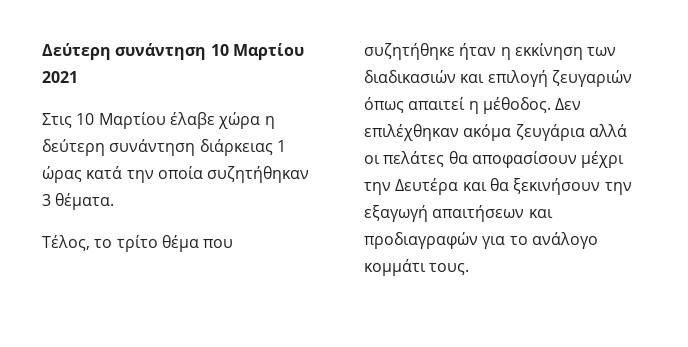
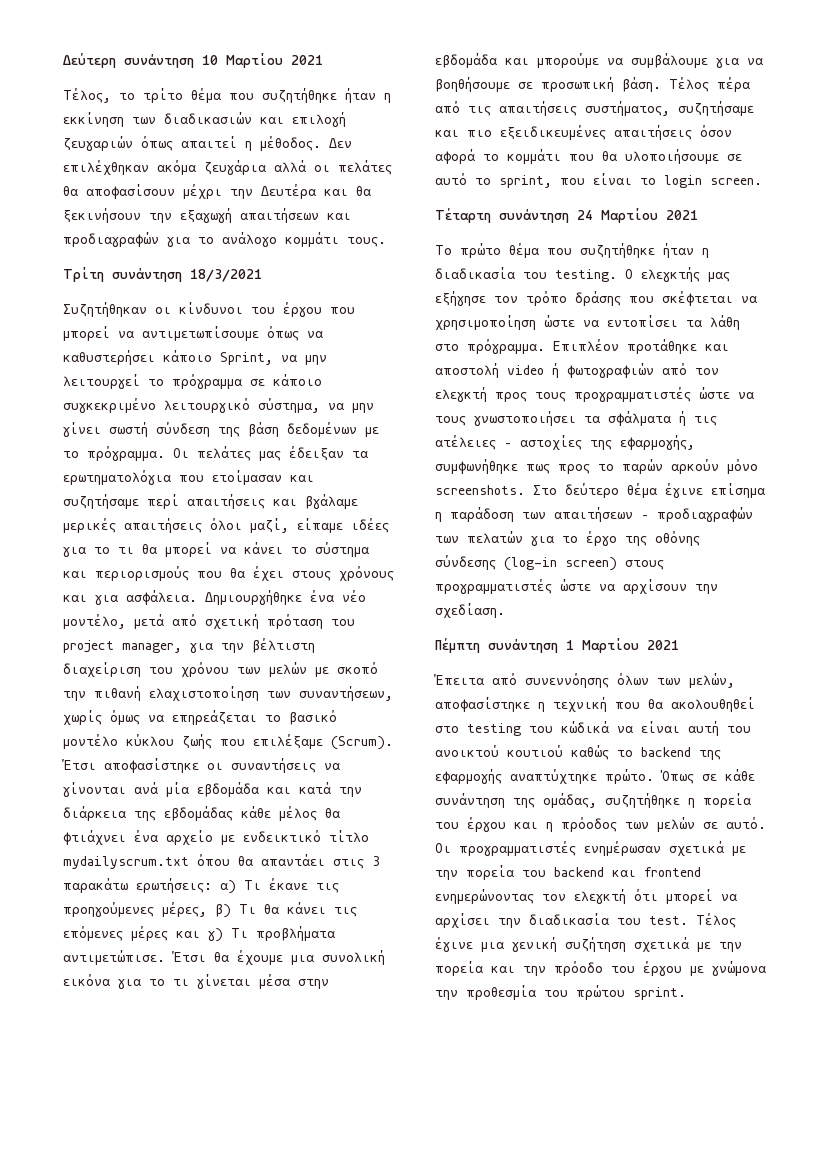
- Στις 10 Μαρτίου έλαβε χώρα η δεύτερη συνάντηση διάρκειας 1 ώρας κατά την οποία συζητήθηκαν 3 θέματα.
+ Τρίτη συνάντηση 18/3/2021
+ Συζητήθηκαν οι κίνδυνοι του έργου που μπορεί να αντιμετωπίσουμε όπως να καθυστερήσει κάποιο Sprint, να μην λειτουργεί το πρόγραμμα σε κάποιο συγκεκριμένο λειτουργικό σύστημα, να μην γίνει σωστή σύνδεση της βάση δεδομένων με το πρόγραμμα. Οι πελάτες μας έδειξαν τα ερωτηματολόγια που ετοίμασαν και συζητήσαμε περί απαιτήσεις και βγάλαμε μερικές απαιτήσεις όλοι μαζί, είπαμε ιδέες για το τι θα μπορεί να κάνει το σύστημα και περιορισμούς που θα έχει στους χρόνους και για ασφάλεια. Δημιουργήθηκε ένα νέο μοντέλο, μετά από σχετική πρόταση του project manager, για την βέλτιστη διαχείριση του χρόνου των μελών με σκοπό την πιθανή ελαχιστοποίηση των συναντήσεων, χωρίς όμως να επηρεάζεται το βασικό μοντέλο κύκλου ζωής που επιλέξαμε (Scrum). Έτσι αποφασίστηκε οι συναντήσεις να γίνονται ανά μία εβδομάδα και κατά την διάρκεια της εβδομάδας κάθε μέλος θα φτιάχνει ένα αρχείο με ενδεικτικό τίτλο mydailyscrum.txt όπου θα απαντάει στις 3 παρακάτω ερωτήσεις: α) Τι έκανε τις προηγούμενες μέρες, β) Τι θα κάνει τις επόμενες μέρες και γ) Τι προβλήματα αντιμετώπισε. Έτσι θα έχουμε μια συνολική εικόνα για το τι γίνεται μέσα στην εβδομάδα και μπορούμε να συμβάλουμε για να βοηθήσουμε σε προσωπική βάση. Τέλος πέρα από τις απαιτήσεις συστήματος, συζητήσαμε και πιο εξειδικευμένες απαιτήσεις όσον αφορά το κομμάτι που θα υλοποιήσουμε σε αυτό το sprint, που είναι το login screen.
+ Τέταρτη συνάντηση 24 Μαρτίου 2021
+ Το πρώτο θέμα που συζητήθηκε ήταν η διαδικασία του testing. Ο ελεγκτής μας εξήγησε τον τρόπο δράσης που σκέφτεται να χρησιμοποίηση ώστε να εντοπίσει τα λάθη στο πρόγραμμα. Επιπλέον προτάθηκε και αποστολή video ή φωτογραφιών από τον ελεγκτή προς τους προγραμματιστές ώστε να τους γνωστοποιήσει τα σφάλματα ή τις ατέλειες – αστοχίες της εφαρμογής, συμφωνήθηκε πως προς το παρών αρκούν μόνο screenshots. Στο δεύτερο θέμα έγινε επίσημα η παράδοση των απαιτήσεων – προδιαγραφών των πελατών για το έργο της οθόνης σύνδεσης (log-in screen) στους προγραμματιστές ώστε να αρχίσουν την σχεδίαση.
+ Πέμπτη συνάντηση 1 Μαρτίου 2021
+ Έπειτα από συνεννόησης όλων των μελών, αποφασίστηκε η τεχνική που θα ακολουθηθεί στο testing του κώδικά να είναι αυτή του ανοικτού κουτιού καθώς το backend της εφαρμογής αναπτύχτηκε πρώτο. Όπως σε κάθε συνάντηση της ομάδας, συζητήθηκε η πορεία του έργου και η πρόοδος των μελών σε αυτό. Οι προγραμματιστές ενημέρωσαν σχετικά με την πορεία του backend και frontend ενημερώνοντας τον ελεγκτή ότι μπορεί να αρχίσει την διαδικασία του test. Τέλος έγινε μια γενική συζήτηση σχετικά με την πορεία και την πρόοδο του έργου με γνώμονα την προθεσμία του πρώτου sprint.

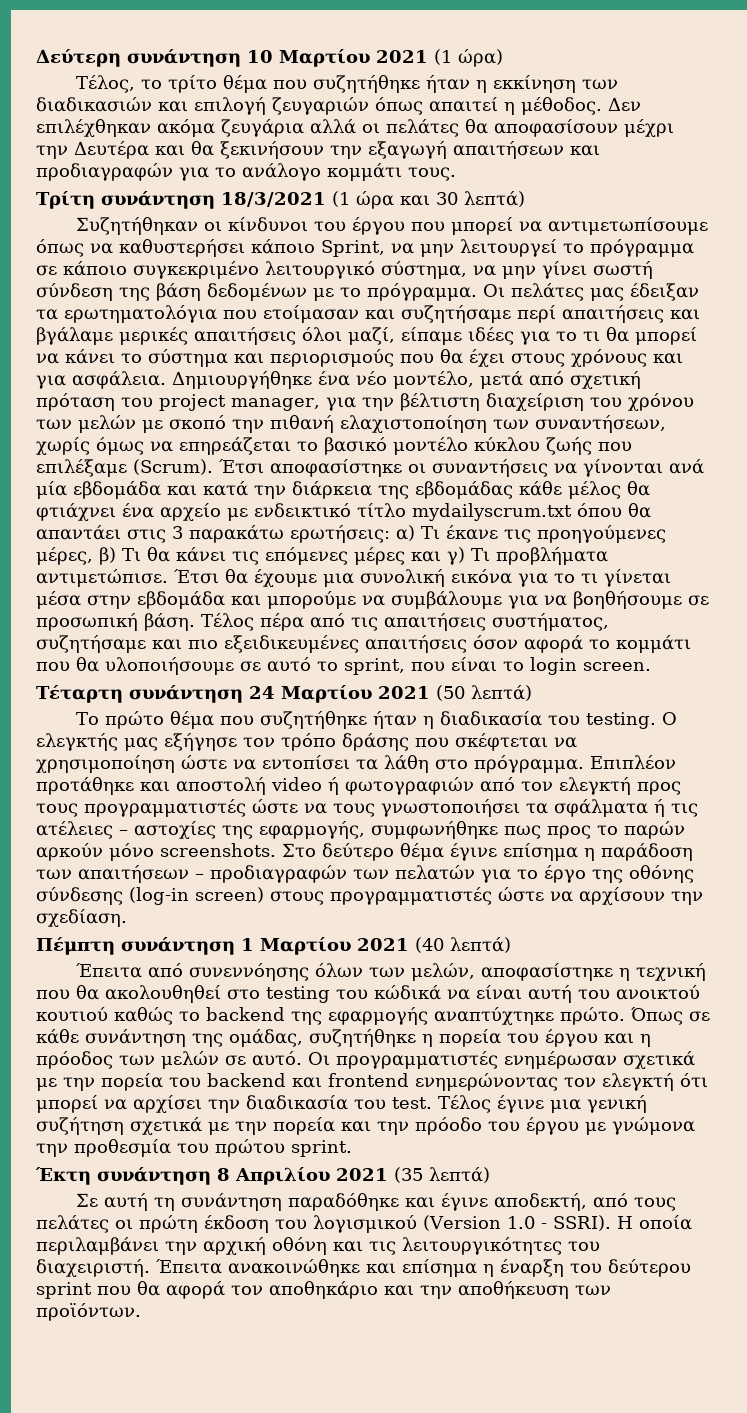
- Δεύτερη συνάντηση 10 Μαρτίου 2021
+ Δεύτερη συνάντηση 10 Μαρτίου 2021 (1 ώρα)
- Τρίτη συνάντηση 18/3/2021
+ Τρίτη συνάντηση 18/3/2021 (1 ώρα και 30 λεπτά)
- Τέταρτη συνάντηση 24 Μαρτίου 2021
+ Τέταρτη συνάντηση 24 Μαρτίου 2021 (50 λεπτά)
- Πέμπτη συνάντηση 1 Μαρτίου 2021
+ Πέμπτη συνάντηση 1 Μαρτίου 2021 (40 λεπτά)
+ Έκτη συνάντηση 8 Απριλίου 2021 (35 λεπτά)
+ Σε αυτή τη συνάντηση παραδόθηκε και έγινε αποδεκτή, από τους πελάτες οι πρώτη έκδοση του λογισμικού (Version 1.0 - SSRI). Η οποία περιλαμβάνει την αρχική οθόνη και τις λειτουργικότητες του διαχειριστή. Έπειτα ανακοινώθηκε και επίσημα η έναρξη του δεύτερου sprint που θα αφορά τον αποθηκάριο και την αποθήκευση των προϊόντων.

